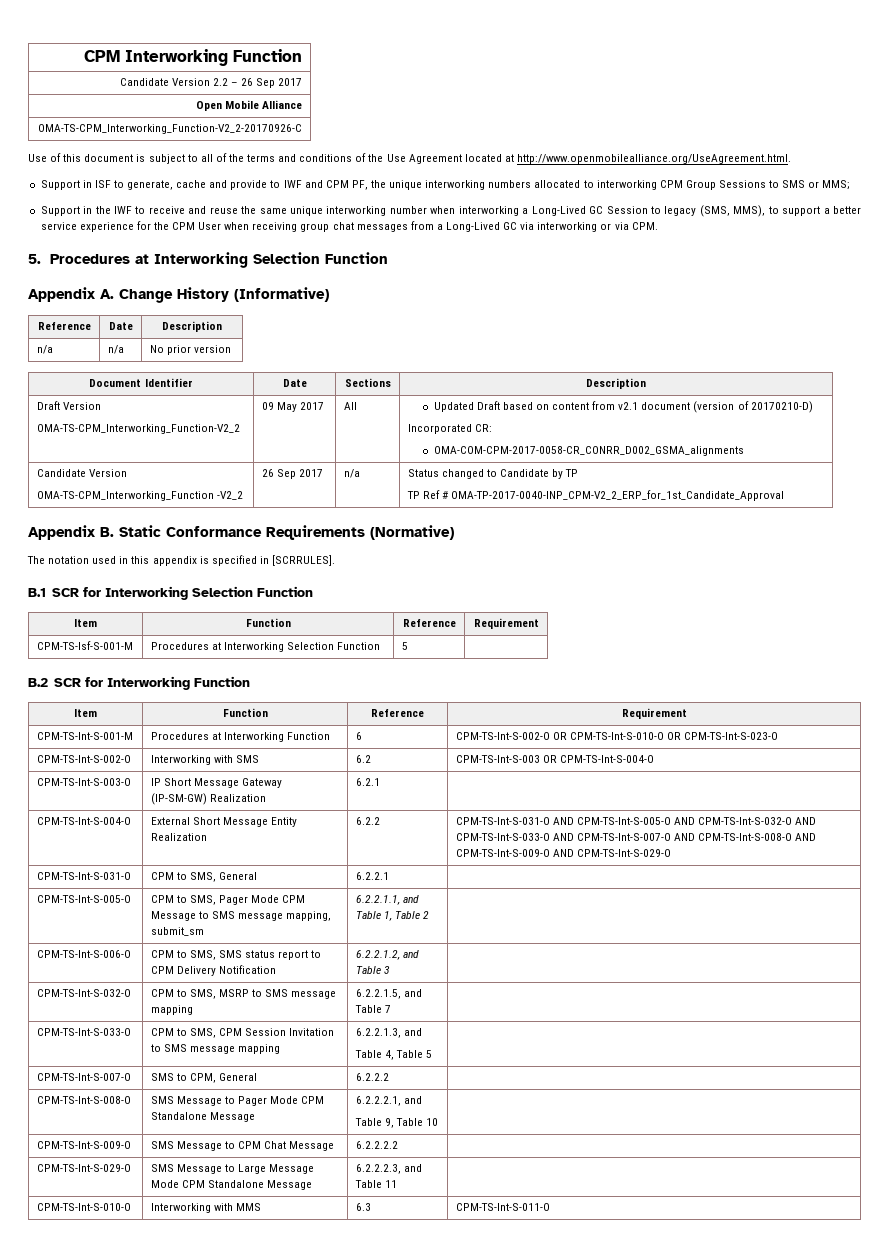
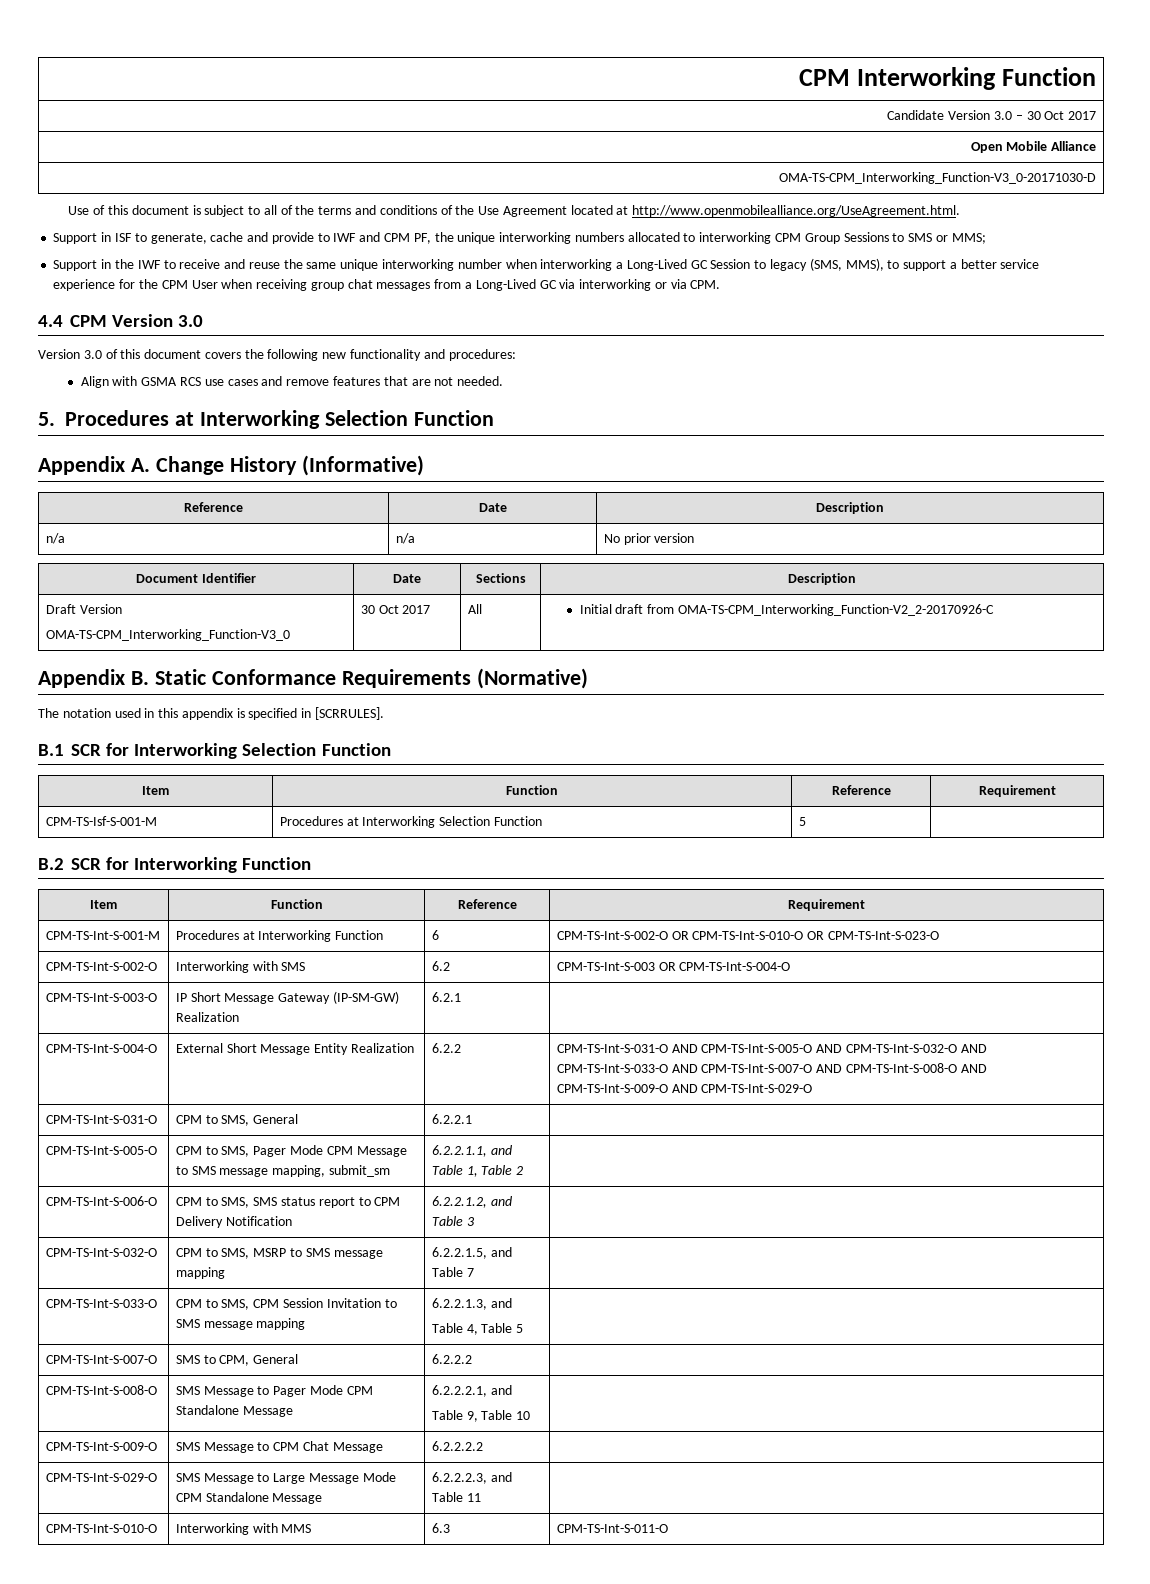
- Candidate Version 2.2 – 26 Sep 2017
+ Candidate Version 3.0 – 30 Oct 2017
- OMA-TS-CPM_Interworking_Function-V2_2-20170926-C
+ OMA-TS-CPM_Interworking_Function-V3_0-20171030-D
+ 4.4 CPM Version 3.0
+ Version 3.0 of this document covers the following new functionality and procedures:
+ Align with GSMA RCS use cases and remove features that are not needed.
  Draft Version
- OMA-TS-CPM_Interworking_Function-V2_2 | 09 May 2017 | All | Updated Draft based on content from v2.1 document (version of 20170210-D)
- Incorporated CR:
- OMA-COM-CPM-2017-0058-CR_CONRR_D002_GSMA_alignments
- Candidate Version
- OMA-TS-CPM_Interworking_Function -V2_2 | 26 Sep 2017 | n/a | Status changed to Candidate by TP
- TP Ref # OMA-TP-2017-0040-INP_CPM-V2_2_ERP_for_1st_Candidate_Approval
+ OMA-TS-CPM_Interworking_Function-V3_0 | 30 Oct 2017 | All | Initial draft from OMA-TS-CPM_Interworking_Function-V2_2-20170926-C

